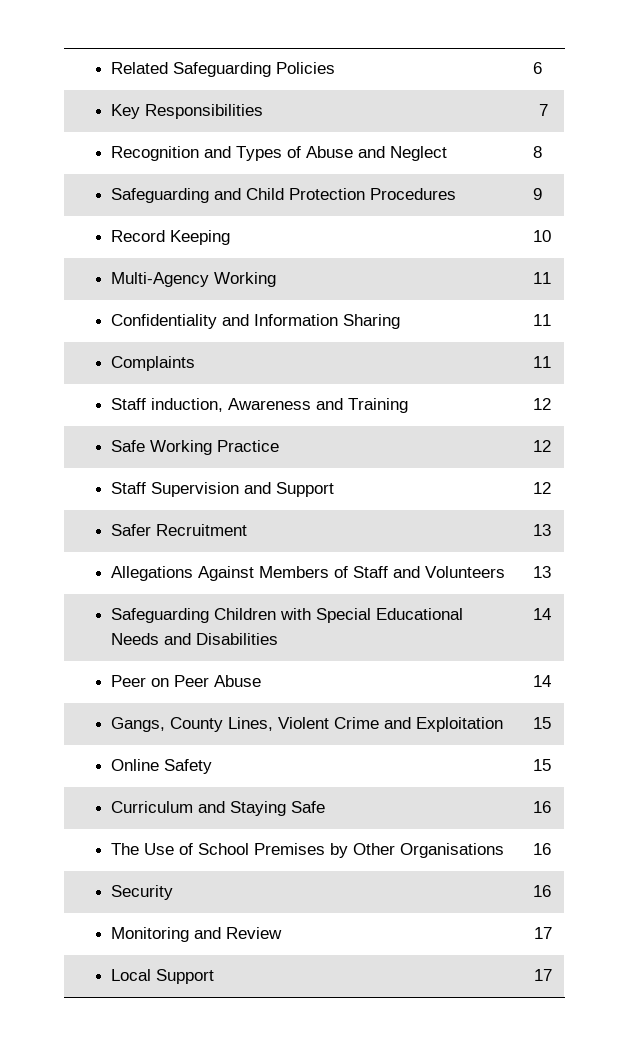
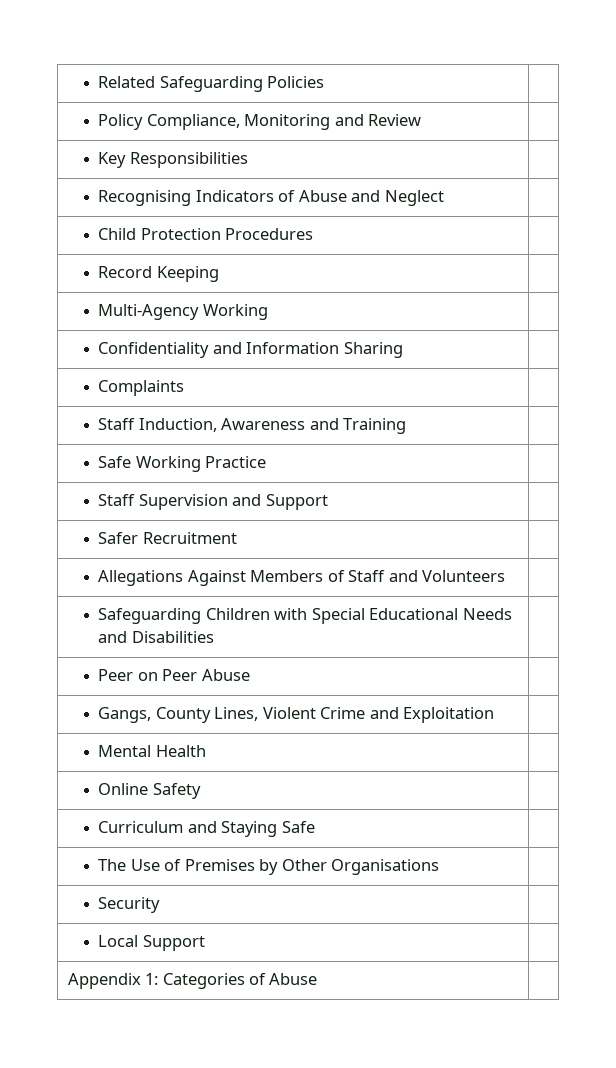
- Related Safeguarding Policies | 6
- Key Responsibilities | 7
- Recognition and Types of Abuse and Neglect | 8
- Safeguarding and Child Protection Procedures | 9
+ Related Safeguarding Policies |
+ Policy Compliance, Monitoring and Review |
+ Key Responsibilities |
+ Recognising Indicators of Abuse and Neglect |
+ Child Protection Procedures |
- Record Keeping | 10
+ Record Keeping |
- Multi-Agency Working | 11
+ Multi-Agency Working |
- Confidentiality and Information Sharing | 11
+ Confidentiality and Information Sharing |
- Complaints | 11
- Staff induction, Awareness and Training | 12
+ Complaints |
+ Staff Induction, Awareness and Training |
- Safe Working Practice | 12
+ Safe Working Practice |
- Staff Supervision and Support | 12
+ Staff Supervision and Support |
- Safer Recruitment | 13
+ Safer Recruitment |
- Allegations Against Members of Staff and Volunteers | 13
+ Allegations Against Members of Staff and Volunteers |
- Safeguarding Children with Special Educational Needs and Disabilities | 14
+ Safeguarding Children with Special Educational Needs and Disabilities |
- Peer on Peer Abuse | 14
+ Peer on Peer Abuse |
- Gangs, County Lines, Violent Crime and Exploitation | 15
+ Gangs, County Lines, Violent Crime and Exploitation |
+ Mental Health |
- Online Safety | 15
+ Online Safety |
- Curriculum and Staying Safe | 16
+ Curriculum and Staying Safe |
- The Use of School Premises by Other Organisations | 16
+ The Use of Premises by Other Organisations |
- Security | 16
- Monitoring and Review | 17
- Local Support | 17
+ Security |
+ Local Support |
+ Appendix 1: Categories of Abuse |

